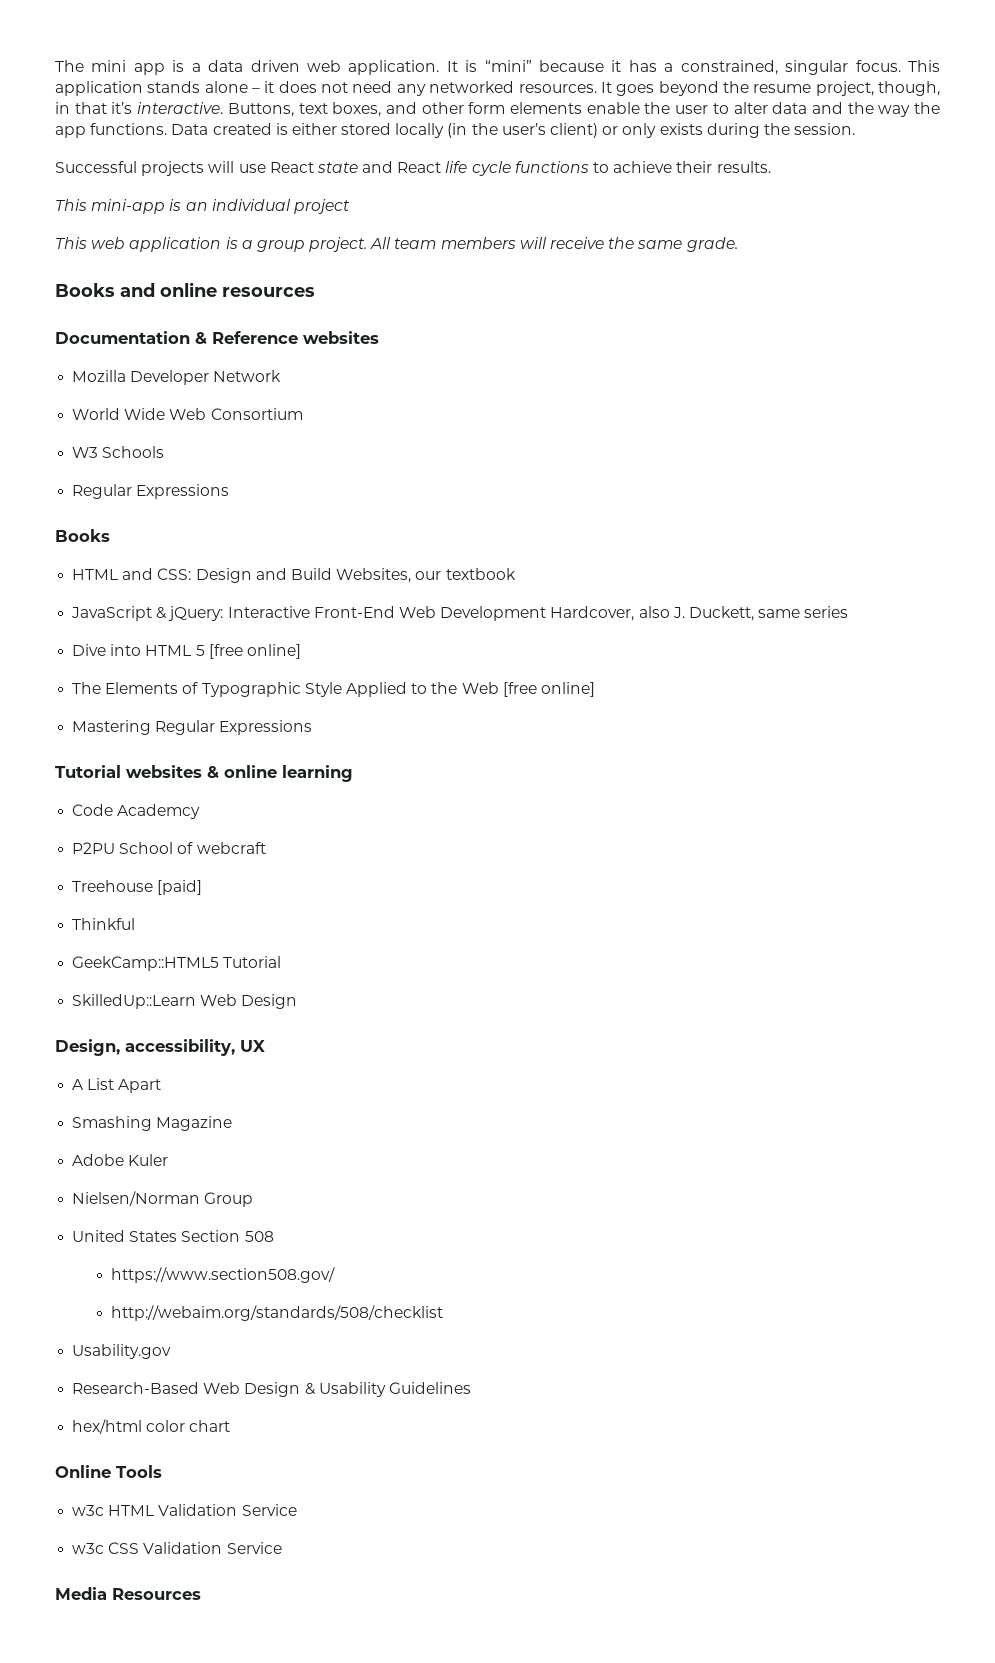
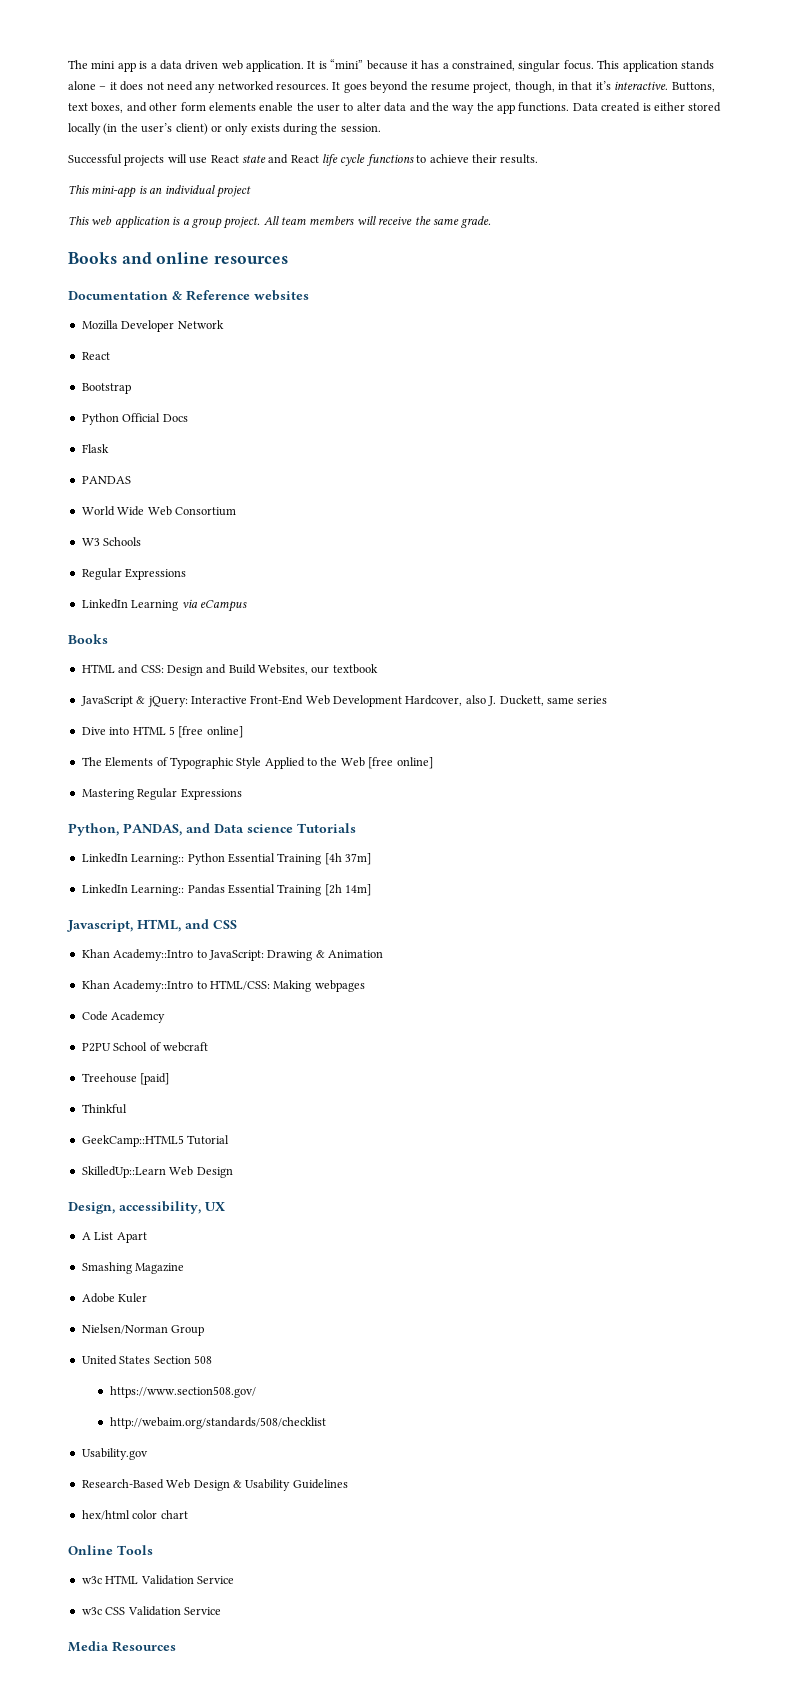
  Mozilla Developer Network
+ React
+ Bootstrap
+ Python Official Docs
+ Flask
+ PANDAS
+ LinkedIn Learning via eCampus
- Tutorial websites & online learning
+ Python, PANDAS, and Data science Tutorials
+ LinkedIn Learning:: Python Essential Training [4h 37m]
+ LinkedIn Learning:: Pandas Essential Training [2h 14m]
+ Javascript, HTML, and CSS
+ Khan Academy::Intro to JavaScript: Drawing & Animation
+ Khan Academy::Intro to HTML/CSS: Making webpages

